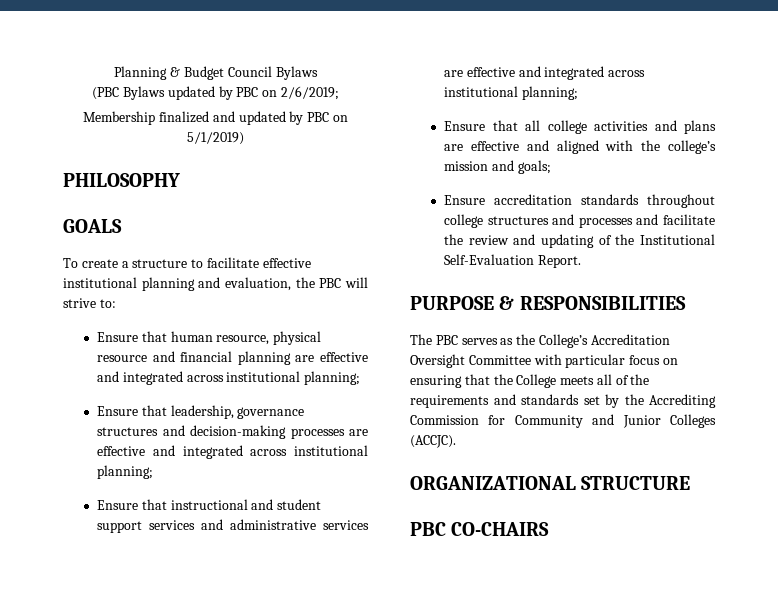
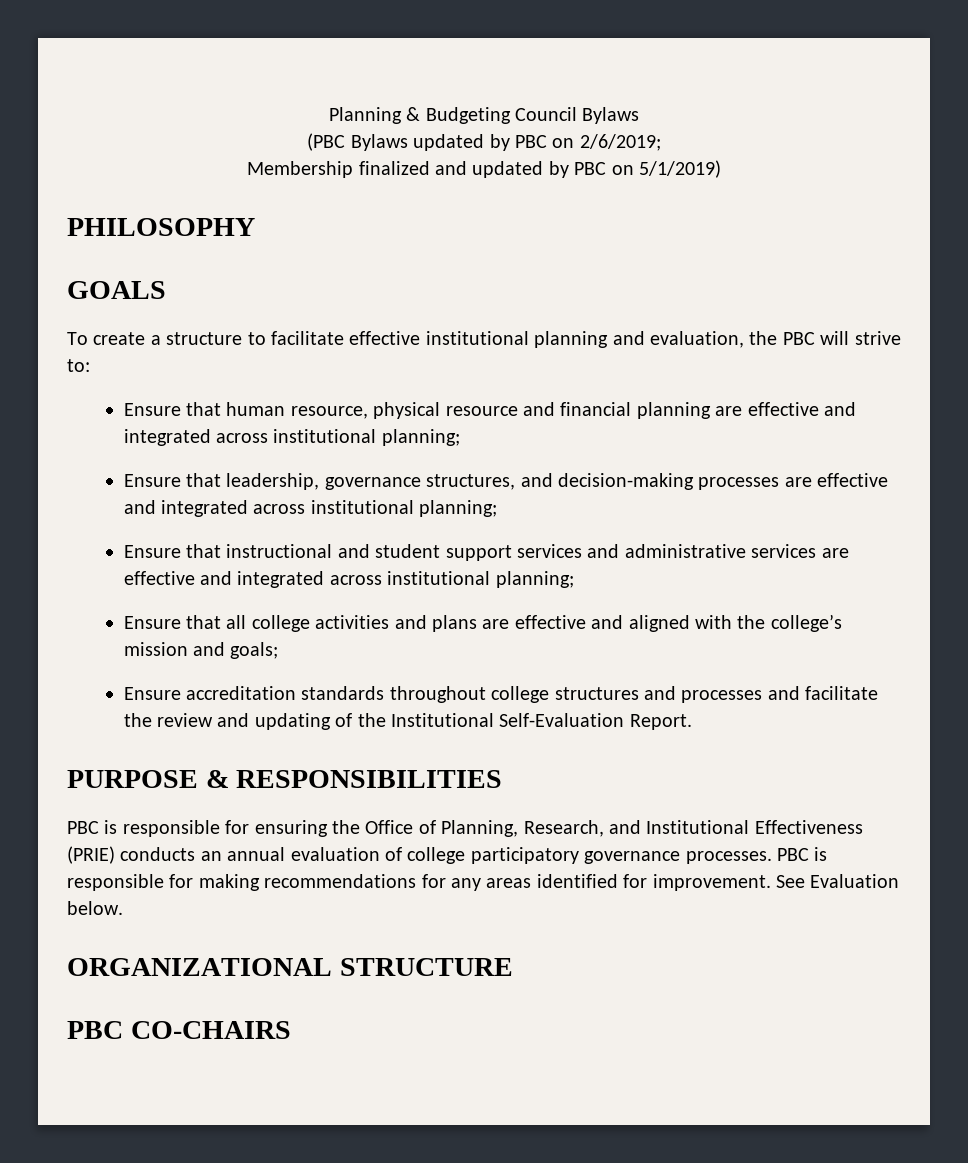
- Planning & Budget Council Bylaws
+ Planning & Budgeting Council Bylaws
- Ensure that leadership, governance structures and decision-making processes are effective and integrated across institutional planning;
+ Ensure that leadership, governance structures, and decision-making processes are effective and integrated across institutional planning;
- The PBC serves as the College’s Accreditation Oversight Committee with particular focus on ensuring that the College meets all of the requirements and standards set by the Accrediting Commission for Community and Junior Colleges (ACCJC).
+ PBC is responsible for ensuring the Office of Planning, Research, and Institutional Effectiveness (PRIE) conducts an annual evaluation of college participatory governance processes. PBC is responsible for making recommendations for any areas identified for improvement. See Evaluation below.

